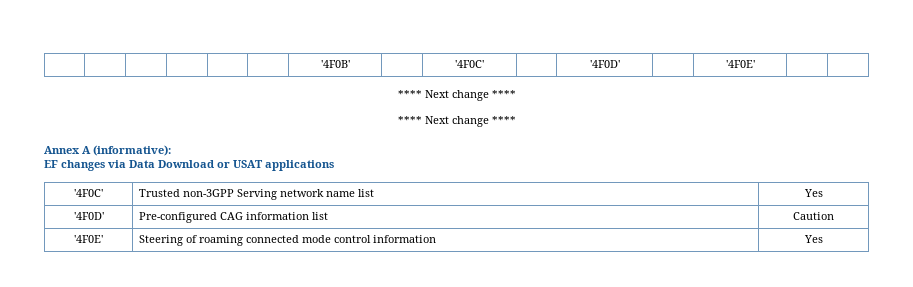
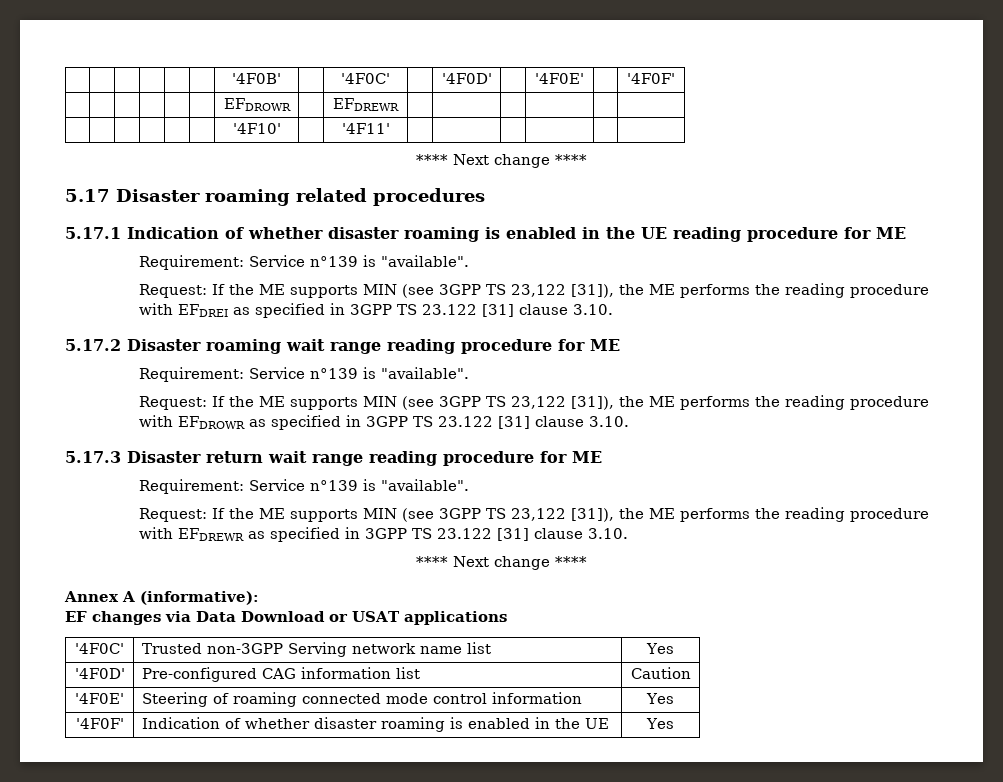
- | | | | | | '4F0B' | | '4F0C' | | '4F0D' | | '4F0E' | |
+ | | | | | | '4F0B' | | '4F0C' | | '4F0D' | | '4F0E' | | '4F0F'
+ | | | | | | EFDROWR | | EFDREWR | | | | | |
+ | | | | | | '4F10' | | '4F11' | | | | | |
  **** Next change ****
+ 5.17 Disaster roaming related procedures
+ 5.17.1 Indication of whether disaster roaming is enabled in the UE reading procedure for ME
+ Requirement: Service n°139 is "available".
+ Request: If the ME supports MIN (see 3GPP TS 23,122 [31]), the ME performs the reading procedure with EFDREI as specified in 3GPP TS 23.122 [31] clause 3.10.
+ 5.17.2 Disaster roaming wait range reading procedure for ME
+ Requirement: Service n°139 is "available".
+ Request: If the ME supports MIN (see 3GPP TS 23,122 [31]), the ME performs the reading procedure with EFDROWR as specified in 3GPP TS 23.122 [31] clause 3.10.
+ 5.17.3 Disaster return wait range reading procedure for ME
+ Requirement: Service n°139 is "available".
+ Request: If the ME supports MIN (see 3GPP TS 23,122 [31]), the ME performs the reading procedure with EFDREWR as specified in 3GPP TS 23.122 [31] clause 3.10.
+ '4F0F' | Indication of whether disaster roaming is enabled in the UE | Yes

